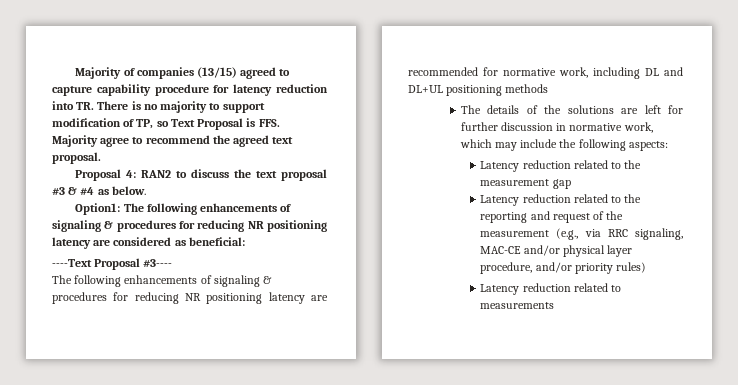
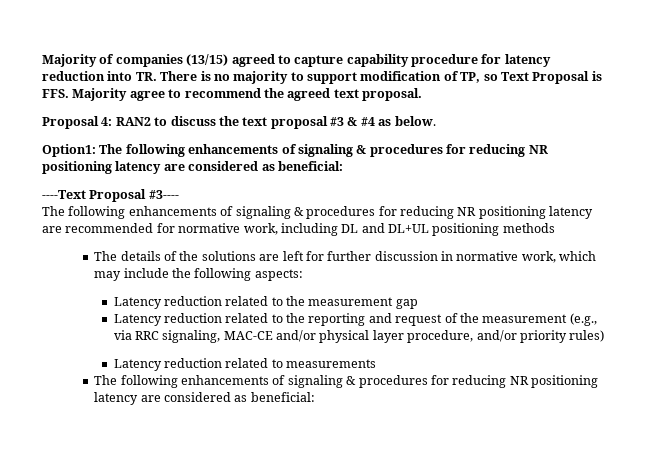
  Latency reduction related to measurements
+ The following enhancements of signaling & procedures for reducing NR positioning latency are considered as beneficial:

